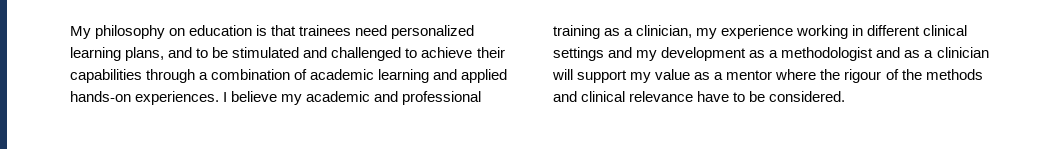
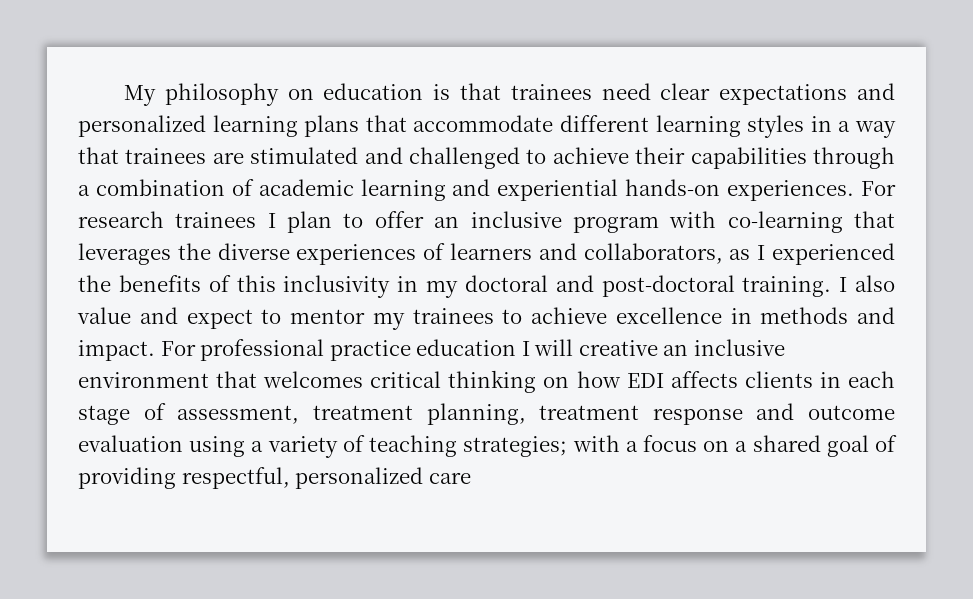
- My philosophy on education is that trainees need personalized learning plans, and to be stimulated and challenged to achieve their capabilities through a combination of academic learning and applied hands-on experiences.
+ My philosophy on education is that trainees need clear expectations and personalized learning plans that accommodate different learning styles in a way that trainees are stimulated and challenged to achieve their capabilities through a combination of academic learning and experiential hands-on experiences.
- I believe my academic and professional training as a clinician, my experience working in different clinical settings and my development as a methodologist and as a clinician will support my value as a mentor where the rigour of the methods and clinical relevance have to be considered.
+ For research trainees I plan to offer an inclusive program with co-learning that leverages the diverse experiences of learners and collaborators, as I experienced the benefits of this inclusivity in my doctoral and post-doctoral training. I also value and expect to mentor my trainees to achieve excellence in methods and impact. For professional practice education I will creative an inclusive environment that welcomes critical thinking on how EDI affects clients in each stage of assessment, treatment planning, treatment response and outcome evaluation using a variety of teaching strategies; with a focus on a shared goal of providing respectful, personalized care

